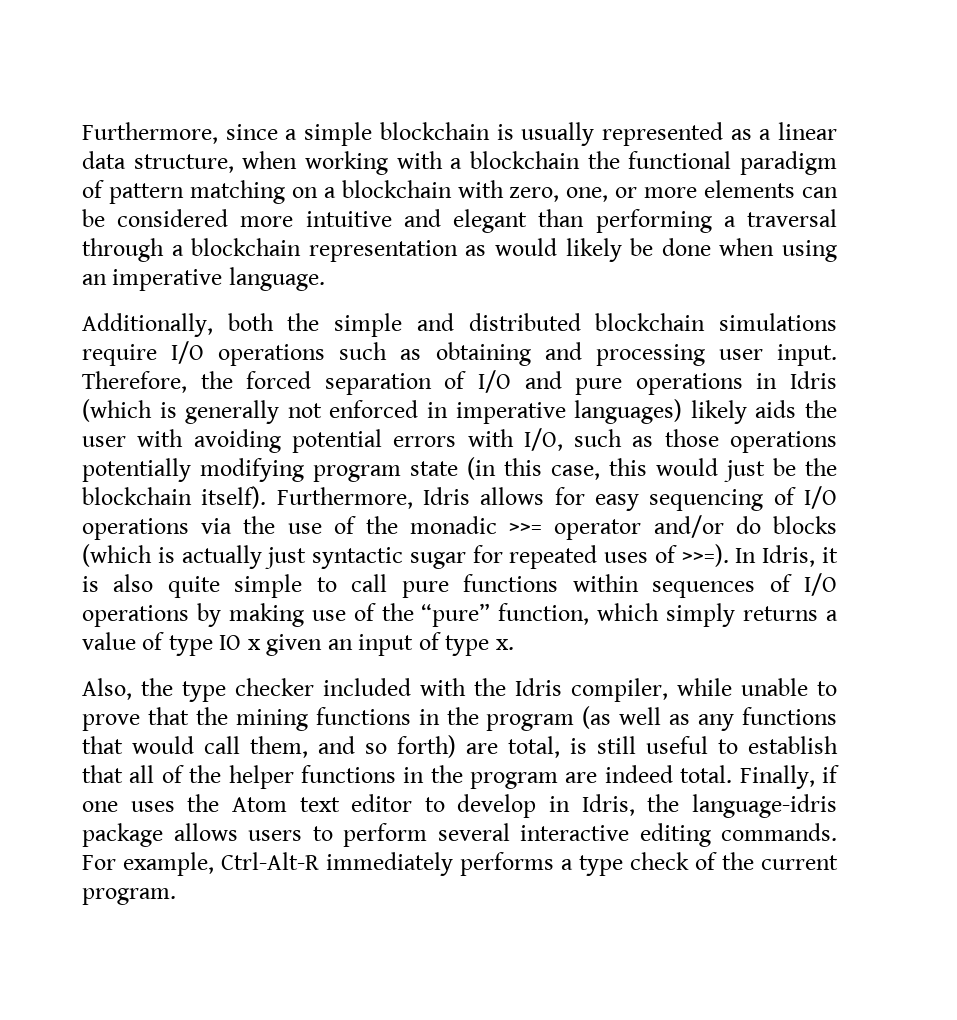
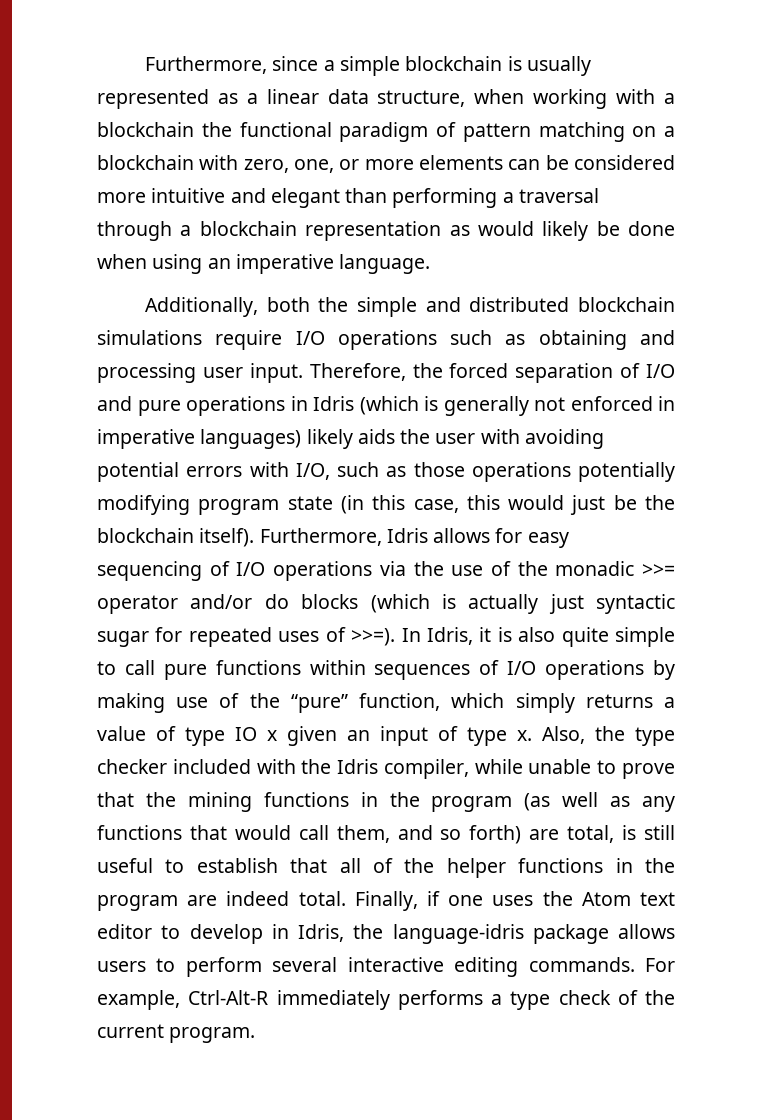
- In Idris, it is also quite simple to call pure functions within sequences of I/O operations by making use of the “pure” function, which simply returns a value of type IO x given an input of type x.
- Also, the type checker included with the Idris compiler, while unable to prove that the mining functions in the program (as well as any functions that would call them, and so forth) are total, is still useful to establish that all of the helper functions in the program are indeed total.
+ In Idris, it is also quite simple to call pure functions within sequences of I/O operations by making use of the “pure” function, which simply returns a value of type IO x given an input of type x. Also, the type checker included with the Idris compiler, while unable to prove that the mining functions in the program (as well as any functions that would call them, and so forth) are total, is still useful to establish that all of the helper functions in the program are indeed total.

